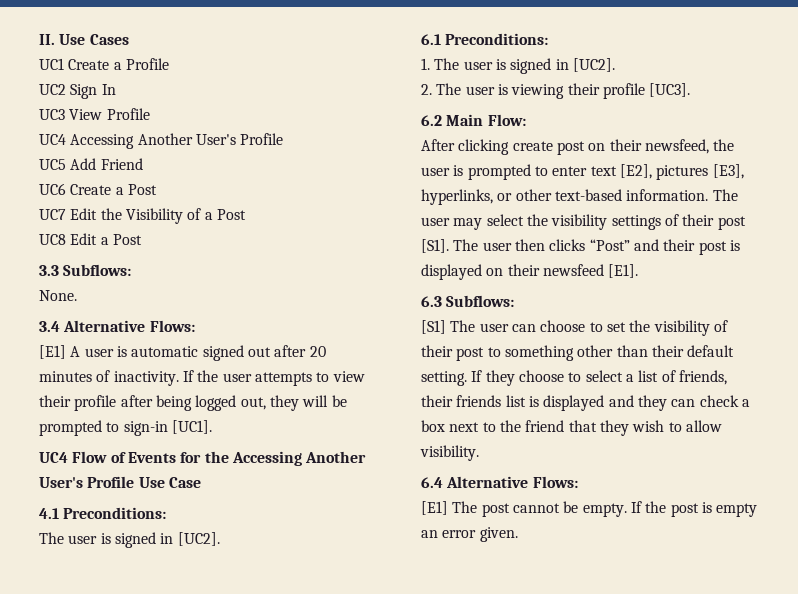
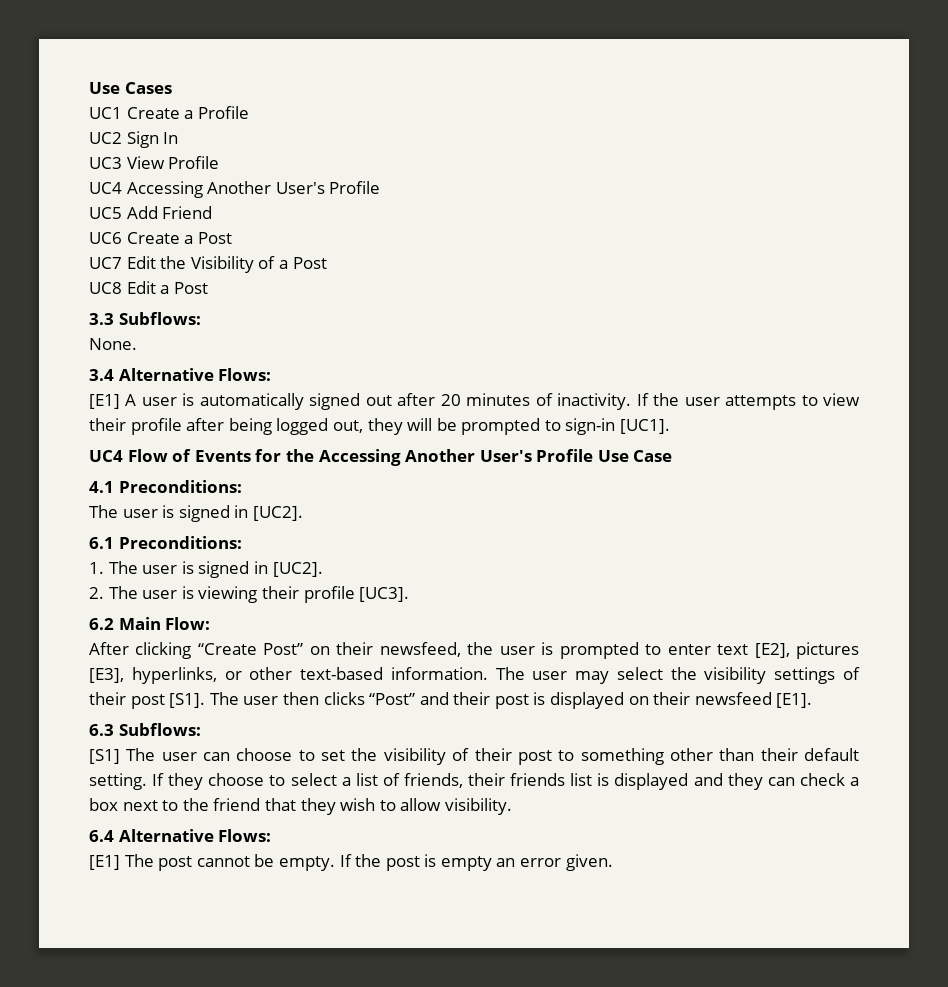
- II. Use Cases
+ Use Cases
- [E1] A user is automatic signed out after 20 minutes of inactivity.
+ [E1] A user is automatically signed out after 20 minutes of inactivity.
- After clicking create post on their newsfeed, the user is prompted to enter text [E2], pictures [E3], hyperlinks, or other text-based information.
+ After clicking “Create Post” on their newsfeed, the user is prompted to enter text [E2], pictures [E3], hyperlinks, or other text-based information.

